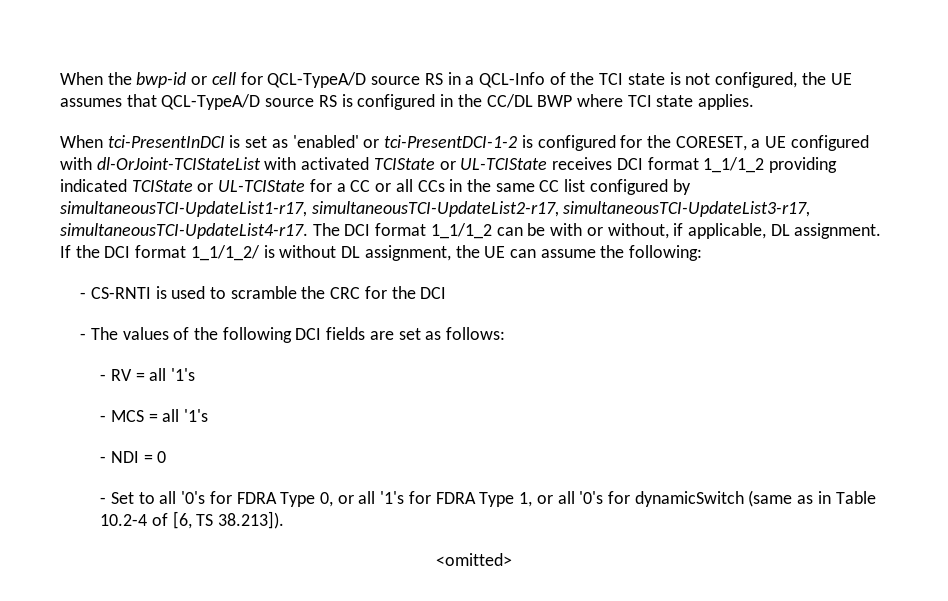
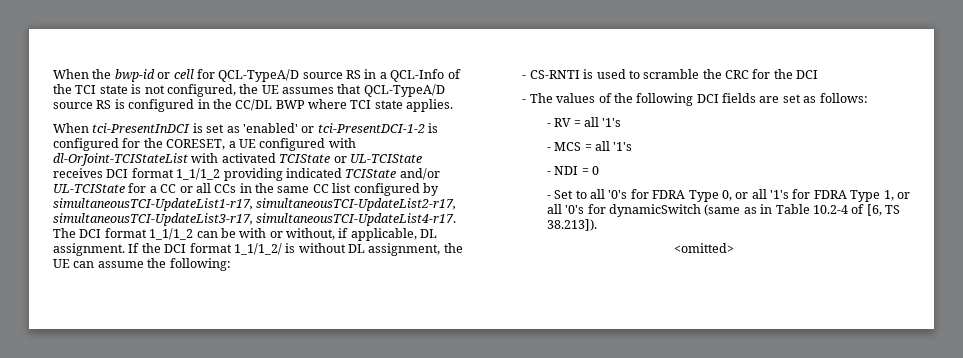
- When tci-PresentInDCI is set as 'enabled' or tci-PresentDCI-1-2 is configured for the CORESET, a UE configured with dl-OrJoint-TCIStateList with activated TCIState or UL-TCIState receives DCI format 1_1/1_2 providing indicated TCIState or UL-TCIState for a CC or all CCs in the same CC list configured by simultaneousTCI-UpdateList1-r17, simultaneousTCI-UpdateList2-r17, simultaneousTCI-UpdateList3-r17, simultaneousTCI-UpdateList4-r17.
+ When tci-PresentInDCI is set as 'enabled' or tci-PresentDCI-1-2 is configured for the CORESET, a UE configured with dl-OrJoint-TCIStateList with activated TCIState or UL-TCIState receives DCI format 1_1/1_2 providing indicated TCIState and/or UL-TCIState for a CC or all CCs in the same CC list configured by simultaneousTCI-UpdateList1-r17, simultaneousTCI-UpdateList2-r17, simultaneousTCI-UpdateList3-r17, simultaneousTCI-UpdateList4-r17.

